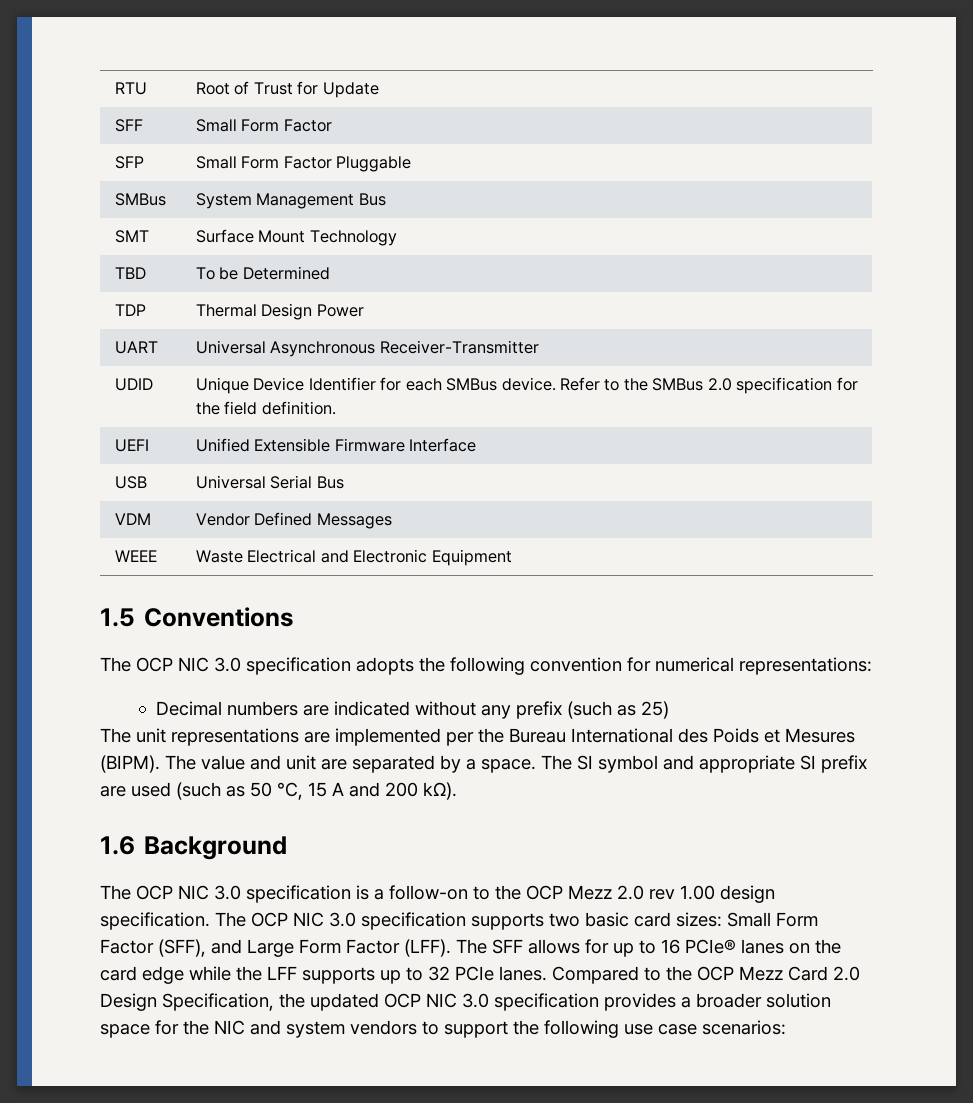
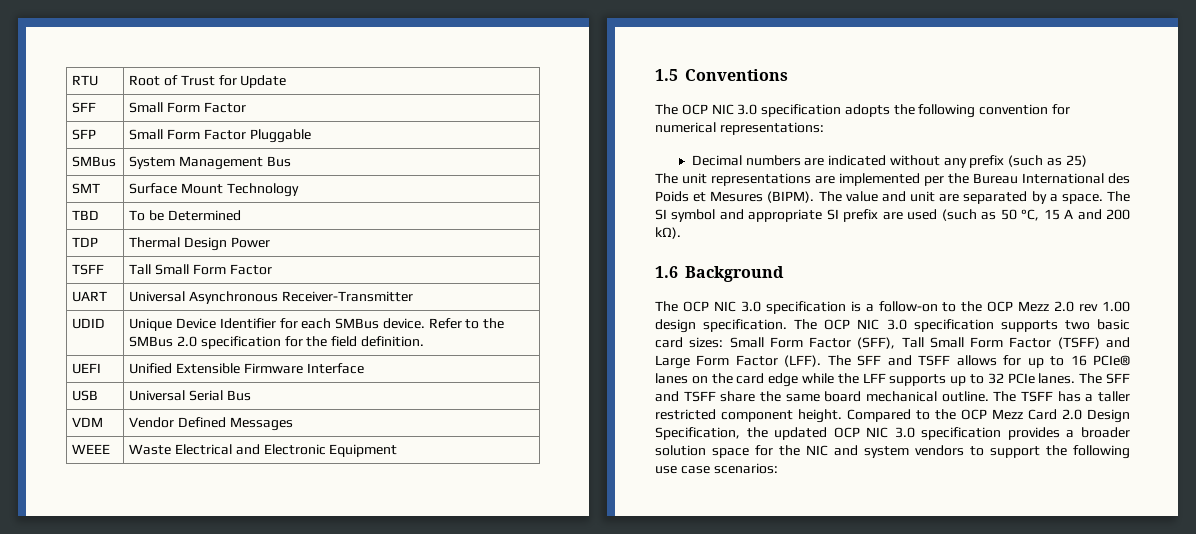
+ TSFF | Tall Small Form Factor
- The OCP NIC 3.0 specification supports two basic card sizes: Small Form Factor (SFF), and Large Form Factor (LFF).
+ The OCP NIC 3.0 specification supports two basic card sizes: Small Form Factor (SFF), Tall Small Form Factor (TSFF) and Large Form Factor (LFF).
- The SFF allows for up to 16 PCIe® lanes on the card edge while the LFF supports up to 32 PCIe lanes.
+ The SFF and TSFF allows for up to 16 PCIe® lanes on the card edge while the LFF supports up to 32 PCIe lanes.
+ The SFF and TSFF share the same board mechanical outline. The TSFF has a taller restricted component height.

